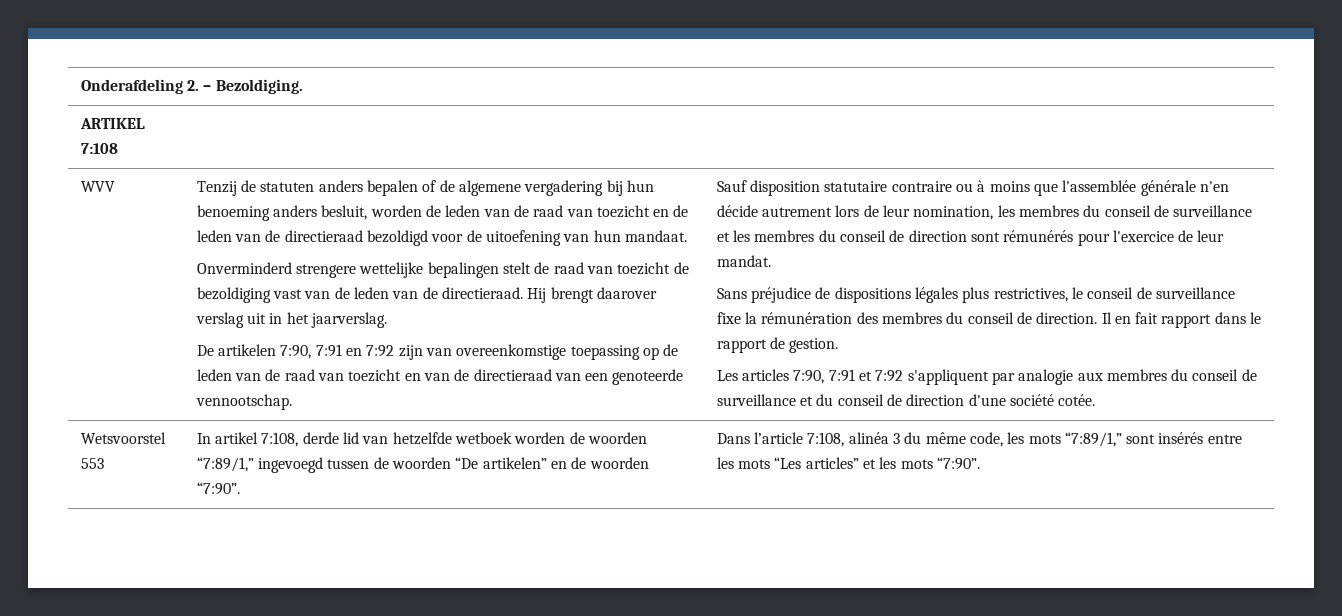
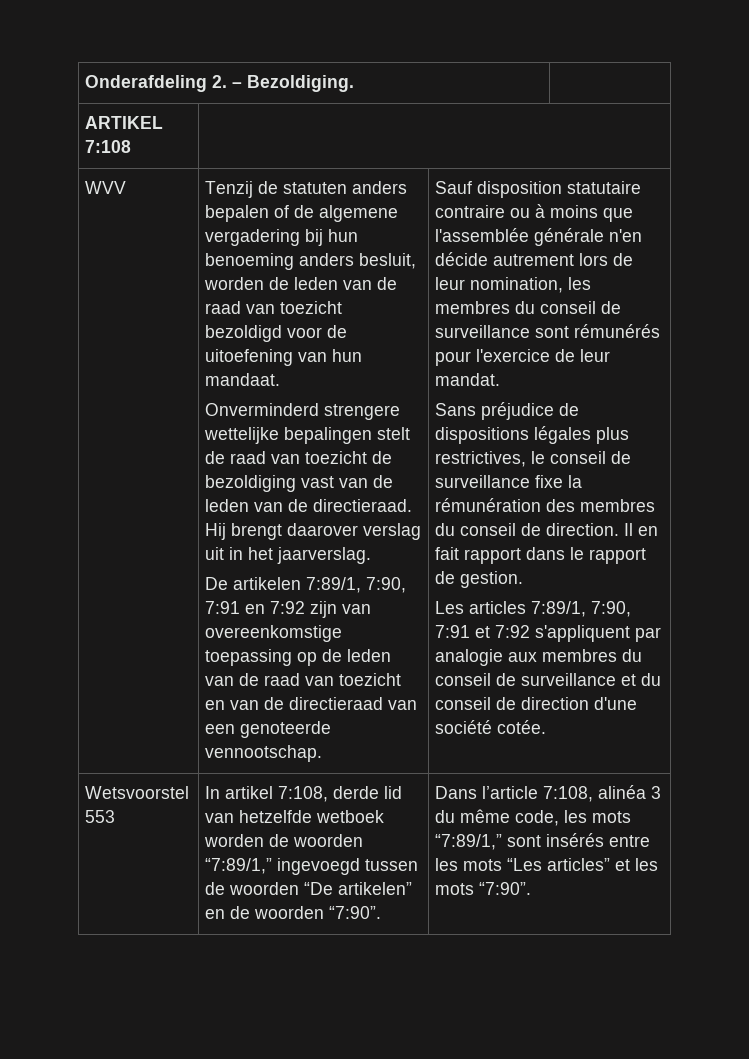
- Tenzij de statuten anders bepalen of de algemene vergadering bij hun benoeming anders besluit, worden de leden van de raad van toezicht en de leden van de directieraad bezoldigd voor de uitoefening van hun mandaat.
+ Tenzij de statuten anders bepalen of de algemene vergadering bij hun benoeming anders besluit, worden de leden van de raad van toezicht bezoldigd voor de uitoefening van hun mandaat.
- De artikelen 7:90, 7:91 en 7:92 zijn van overeenkomstige toepassing op de leden van de raad van toezicht en van de directieraad van een genoteerde vennootschap.
+ De artikelen 7:89/1, 7:90, 7:91 en 7:92 zijn van overeenkomstige toepassing op de leden van de raad van toezicht en van de directieraad van een genoteerde vennootschap.
- Sauf disposition statutaire contraire ou à moins que l'assemblée générale n'en décide autrement lors de leur nomination, les membres du conseil de surveillance et les membres du conseil de direction sont rémunérés pour l'exercice de leur mandat.
+ Sauf disposition statutaire contraire ou à moins que l'assemblée générale n'en décide autrement lors de leur nomination, les membres du conseil de surveillance sont rémunérés pour l'exercice de leur mandat.
- Les articles 7:90, 7:91 et 7:92 s'appliquent par analogie aux membres du conseil de surveillance et du conseil de direction d'une société cotée.
+ Les articles 7:89/1, 7:90, 7:91 et 7:92 s'appliquent par analogie aux membres du conseil de surveillance et du conseil de direction d'une société cotée.

